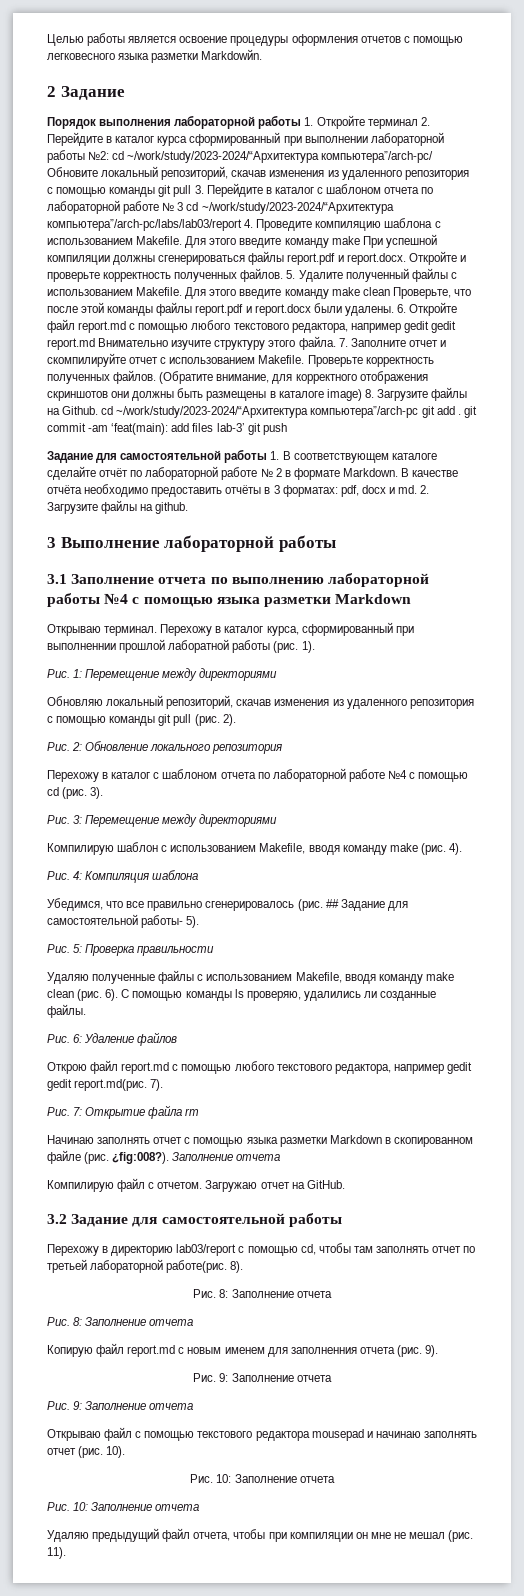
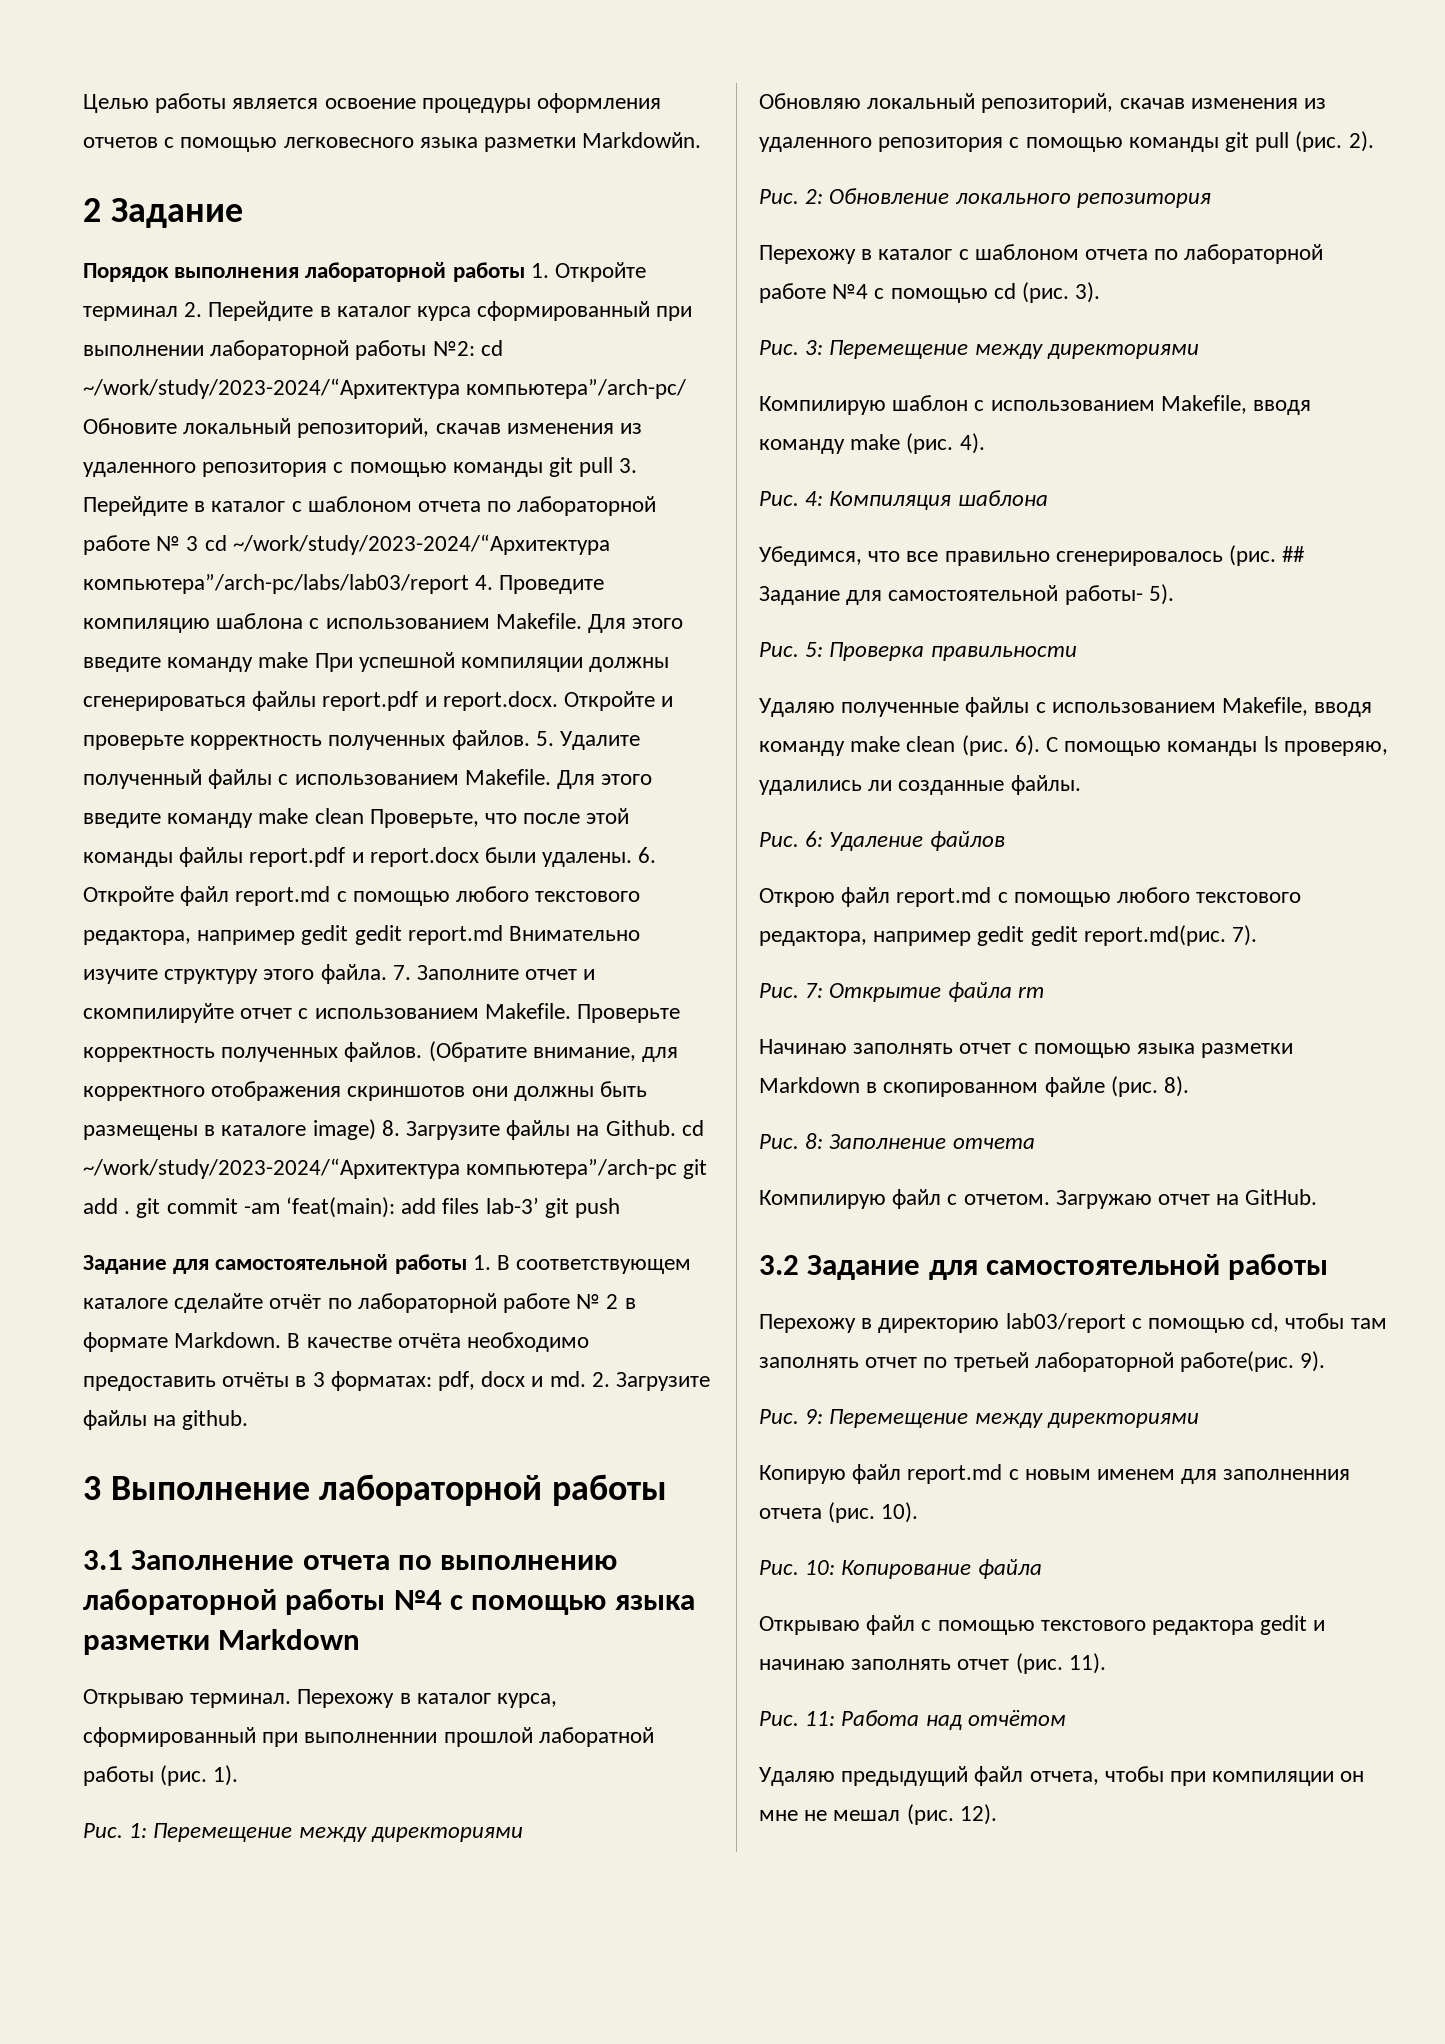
- ¿fig:008?). Заполнение отчета
+ 8).
+ Рис. 8: Заполнение отчета
- 8).
- Рис. 8: Заполнение отчета
- Рис. 8: Заполнение отчета
+ 9).
+ Рис. 9: Перемещение между директориями
- 9).
- Рис. 9: Заполнение отчета
- Рис. 9: Заполнение отчета
+ 10).
+ Рис. 10: Копирование файла
- Открываю файл с помощью текстового редактора mousepad и начинаю заполнять отчет (рис.
+ Открываю файл с помощью текстового редактора gedit и начинаю заполнять отчет (рис.
- 10).
- Рис. 10: Заполнение отчета
- Рис. 10: Заполнение отчета
+ 11).
+ Рис. 11: Работа над отчётом
- 11).
+ 12).

